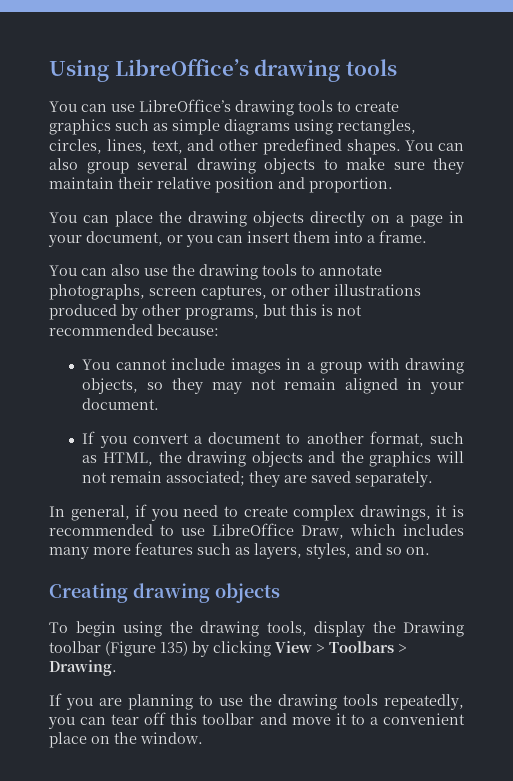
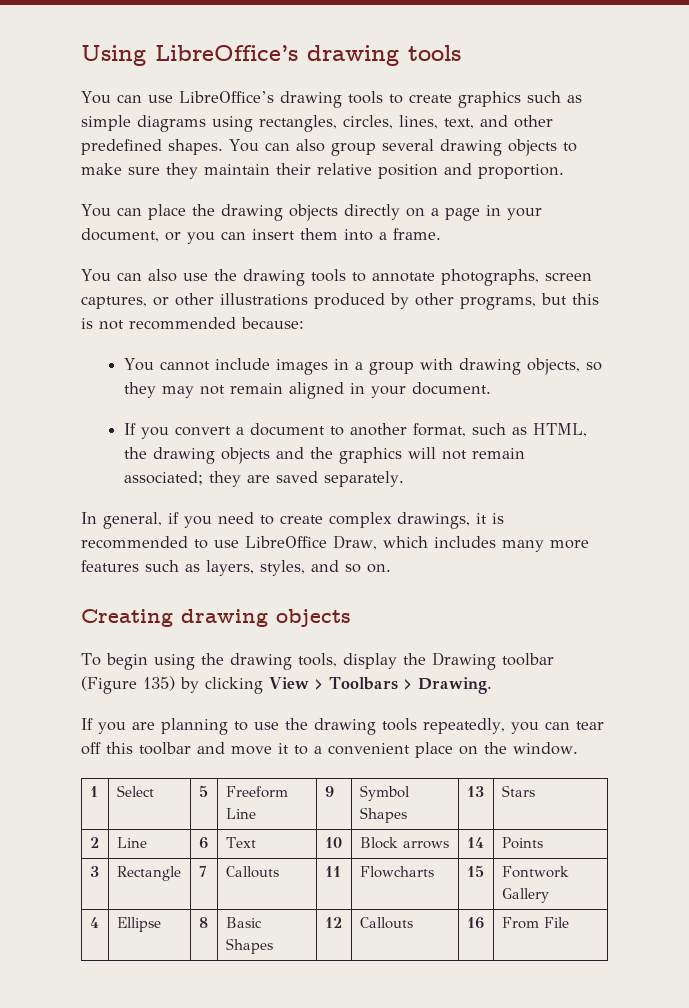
+ 1 | Select | 5 | Freeform Line | 9 | Symbol Shapes | 13 | Stars
+ 2 | Line | 6 | Text | 10 | Block arrows | 14 | Points
+ 3 | Rectangle | 7 | Callouts | 11 | Flowcharts | 15 | Fontwork Gallery
+ 4 | Ellipse | 8 | Basic Shapes | 12 | Callouts | 16 | From File

